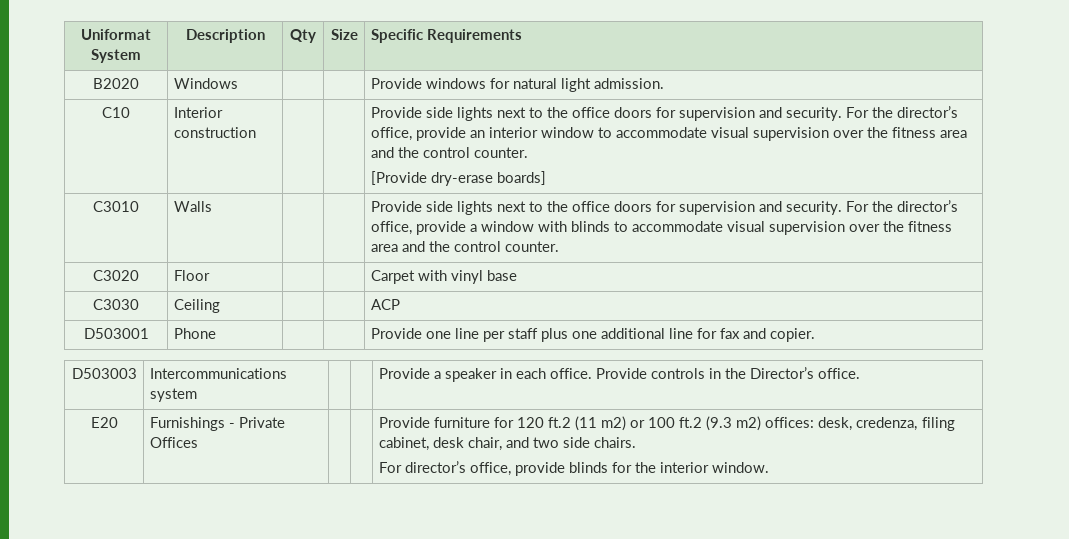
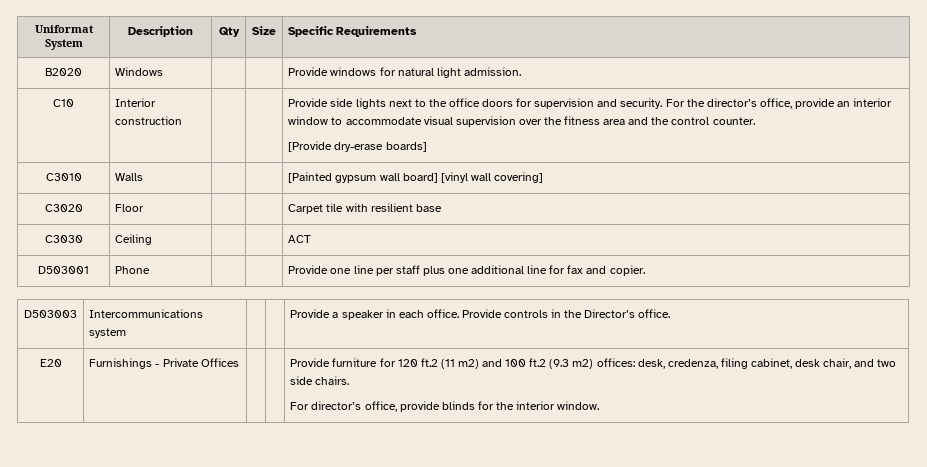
- C3010 | Walls | | | Provide side lights next to the office doors for supervision and security. For the director’s office, provide a window with blinds to accommodate visual supervision over the fitness area and the control counter.
+ C3010 | Walls | | | [Painted gypsum wall board] [vinyl wall covering]
- C3020 | Floor | | | Carpet with vinyl base
+ C3020 | Floor | | | Carpet tile with resilient base
- C3030 | Ceiling | | | ACP
+ C3030 | Ceiling | | | ACT
- E20 | Furnishings - Private Offices | | | Provide furniture for 120 ft.2 (11 m2) or 100 ft.2 (9.3 m2) offices: desk, credenza, filing cabinet, desk chair, and two side chairs.
+ E20 | Furnishings - Private Offices | | | Provide furniture for 120 ft.2 (11 m2) and 100 ft.2 (9.3 m2) offices: desk, credenza, filing cabinet, desk chair, and two side chairs.

